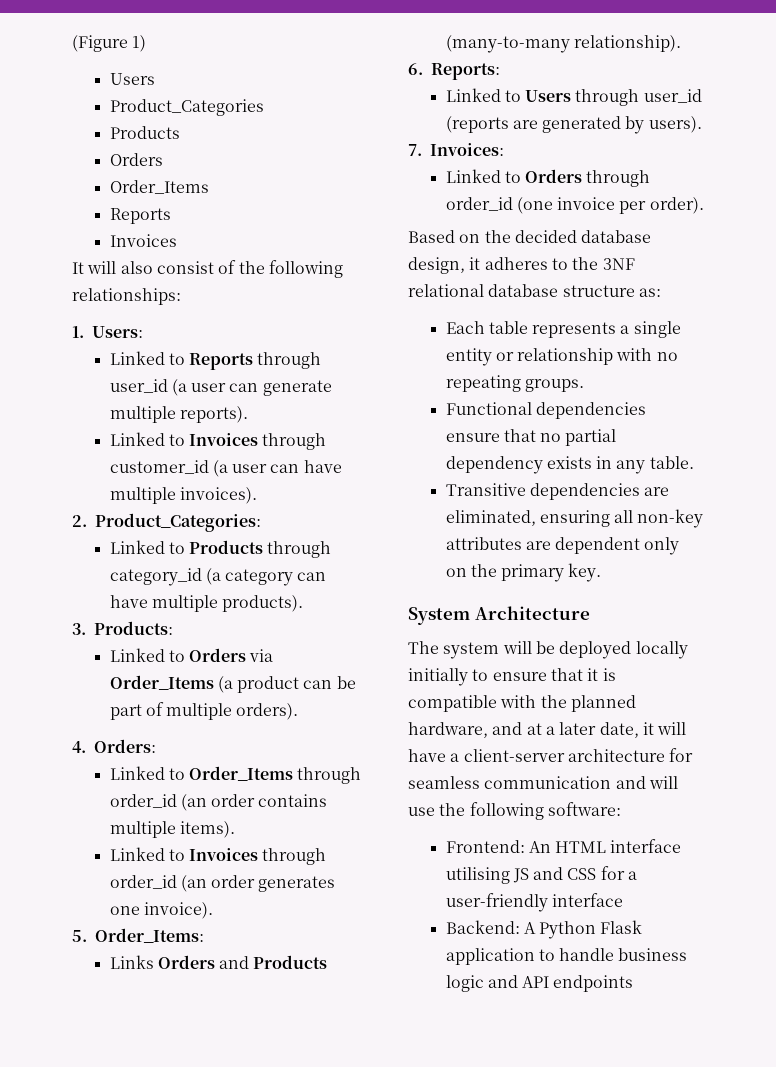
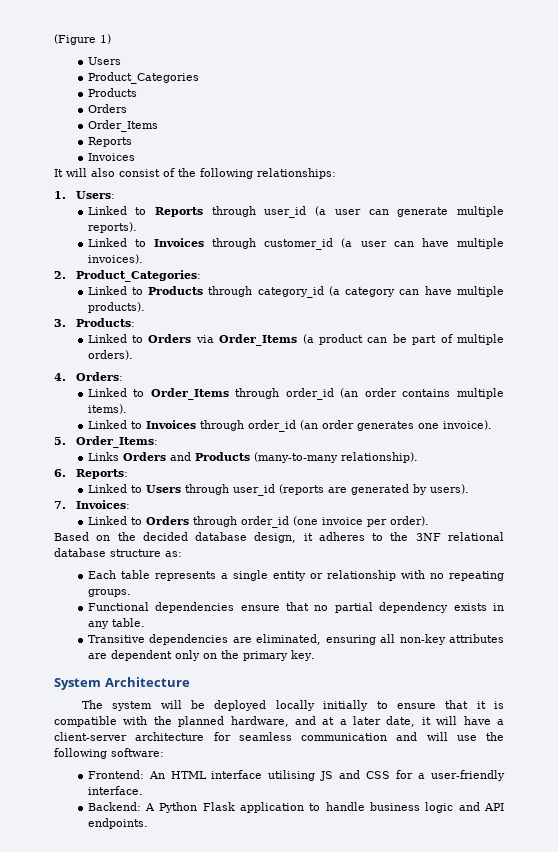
- Frontend: An HTML interface utilising JS and CSS for a user-friendly interface
+ Frontend: An HTML interface utilising JS and CSS for a user-friendly interface.
- Backend: A Python Flask application to handle business logic and API endpoints
+ Backend: A Python Flask application to handle business logic and API endpoints.

